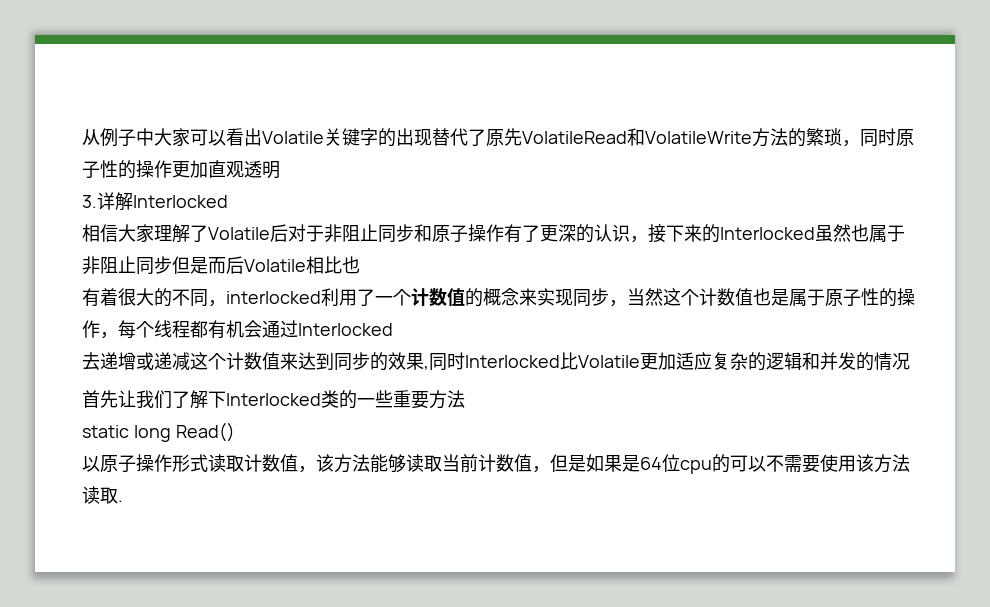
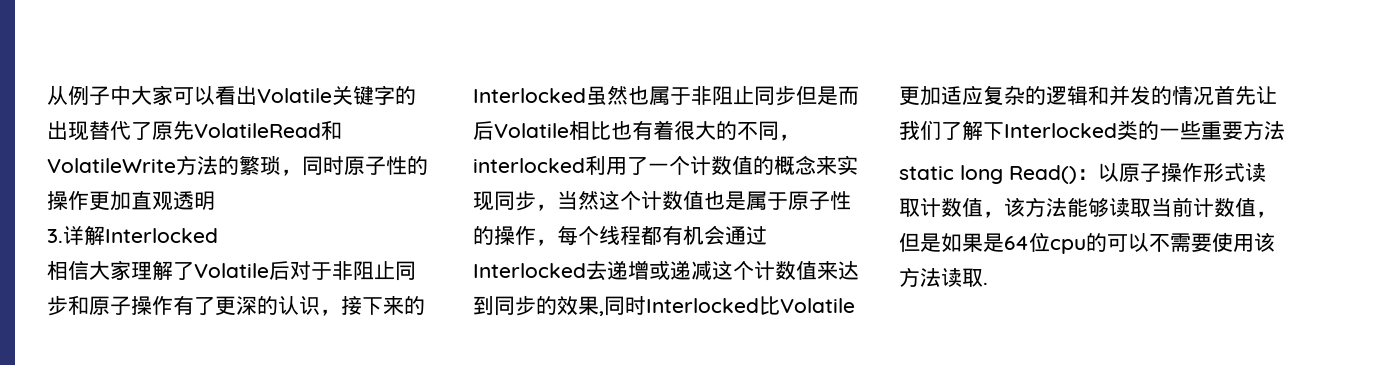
- 相信大家理解了Volatile后对于非阻止同步和原子操作有了更深的认识，接下来的Interlocked虽然也属于非阻止同步但是而后Volatile相比也
- 有着很大的不同，interlocked利用了一个计数值的概念来实现同步，当然这个计数值也是属于原子性的操作，每个线程都有机会通过Interlocked
- 去递增或递减这个计数值来达到同步的效果,同时Interlocked比Volatile更加适应复杂的逻辑和并发的情况
- 首先让我们了解下Interlocked类的一些重要方法
+ 相信大家理解了Volatile后对于非阻止同步和原子操作有了更深的认识，接下来的Interlocked虽然也属于非阻止同步但是而后Volatile相比也有着很大的不同，interlocked利用了一个计数值的概念来实现同步，当然这个计数值也是属于原子性的操作，每个线程都有机会通过Interlocked去递增或递减这个计数值来达到同步的效果,同时Interlocked比Volatile更加适应复杂的逻辑和并发的情况首先让我们了解下Interlocked类的一些重要方法
- static long Read()
- 以原子操作形式读取计数值，该方法能够读取当前计数值，但是如果是64位cpu的可以不需要使用该方法读取.
+ static long Read()：以原子操作形式读取计数值，该方法能够读取当前计数值，但是如果是64位cpu的可以不需要使用该方法读取.

